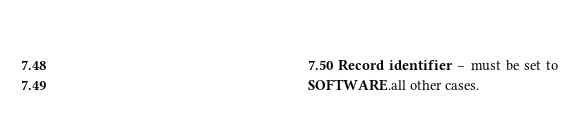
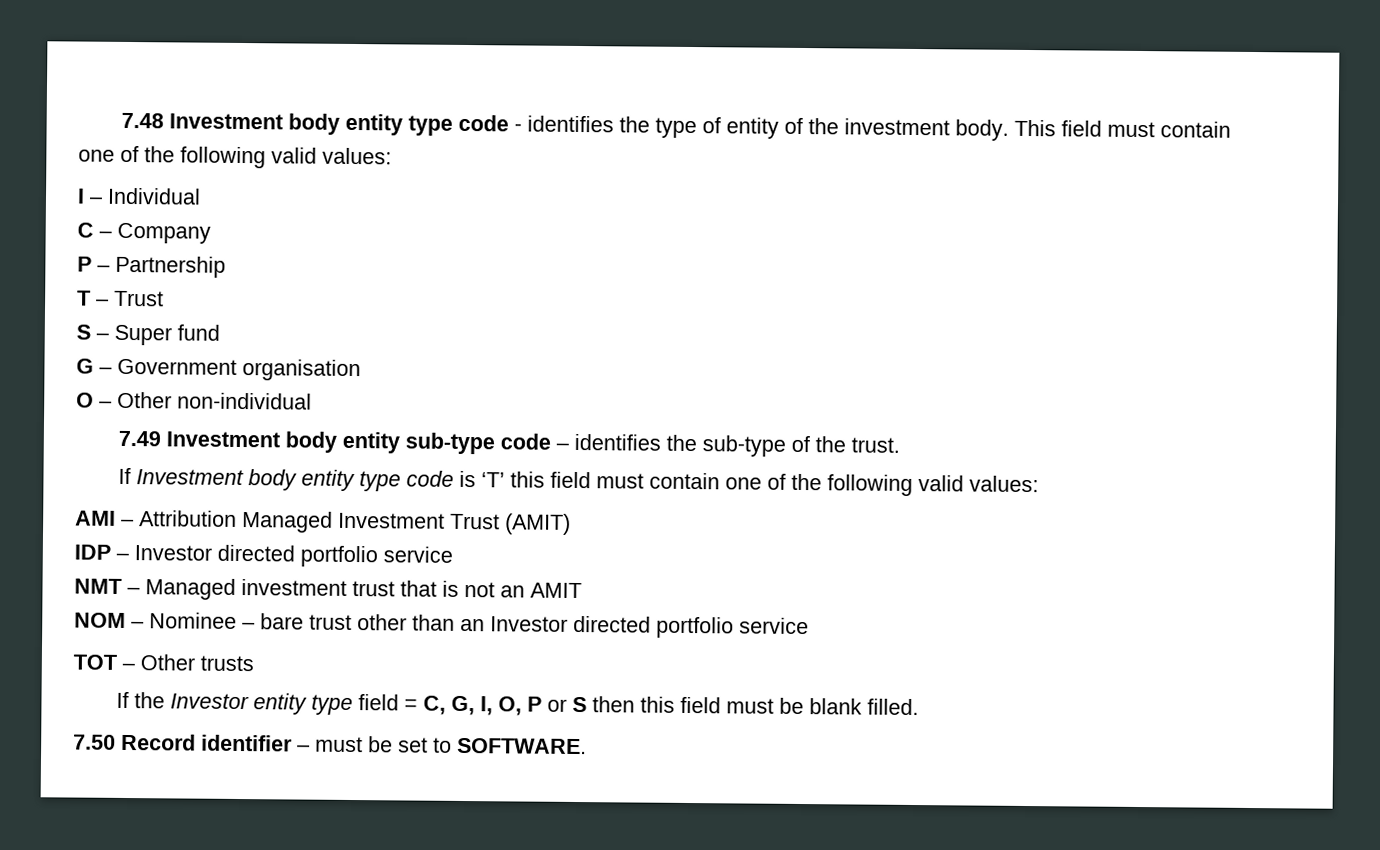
- 7.48
- 7.49
+ 7.48 Investment body entity type code - identifies the type of entity of the investment body. This field must contain one of the following valid values:
+ I – Individual
+ C – Company
+ P – Partnership
+ T – Trust
+ S – Super fund
+ G – Government organisation
+ O – Other non-individual
+ 7.49 Investment body entity sub-type code – identifies the sub-type of the trust.
+ If Investment body entity type code is ‘T’ this field must contain one of the following valid values:
+ AMI – Attribution Managed Investment Trust (AMIT)
+ IDP – Investor directed portfolio service
+ NMT – Managed investment trust that is not an AMIT
+ NOM – Nominee – bare trust other than an Investor directed portfolio service
+ TOT – Other trusts
+ If the Investor entity type field = C, G, I, O, P or S then this field must be blank filled.
- 7.50 Record identifier – must be set to SOFTWARE.all other cases.
+ 7.50 Record identifier – must be set to SOFTWARE.

